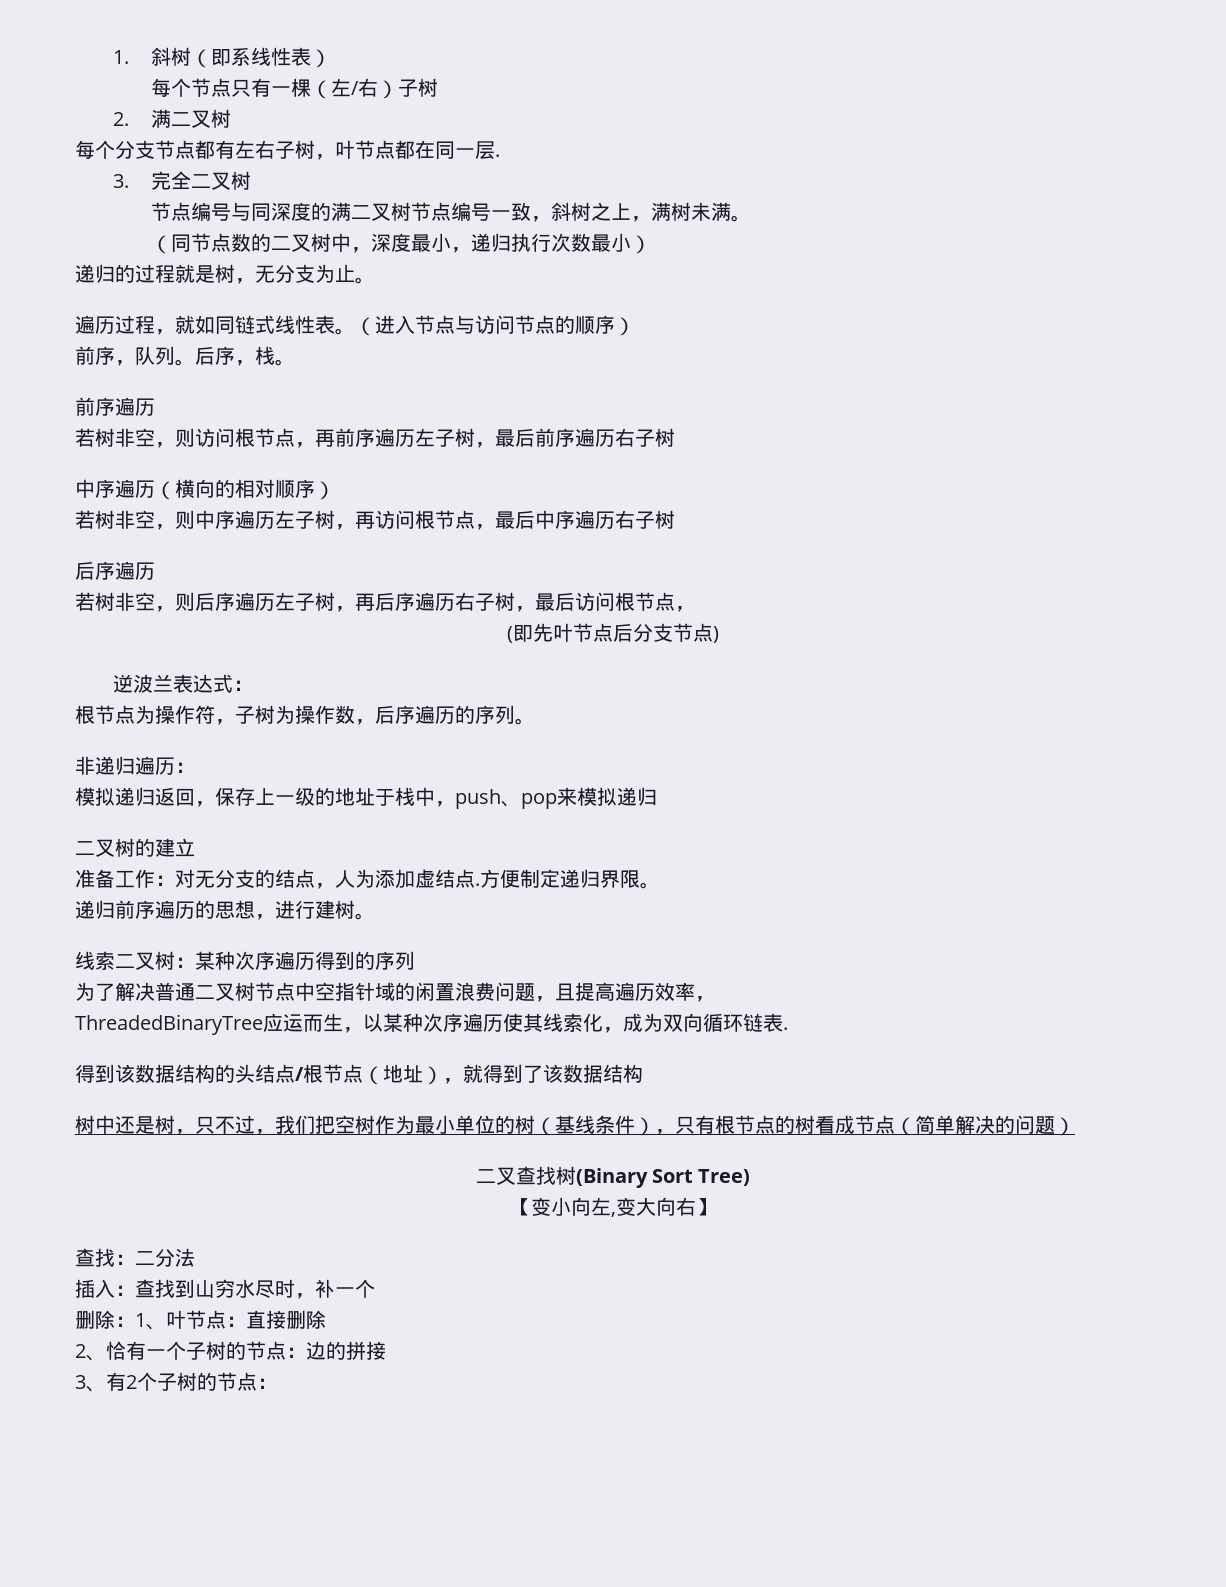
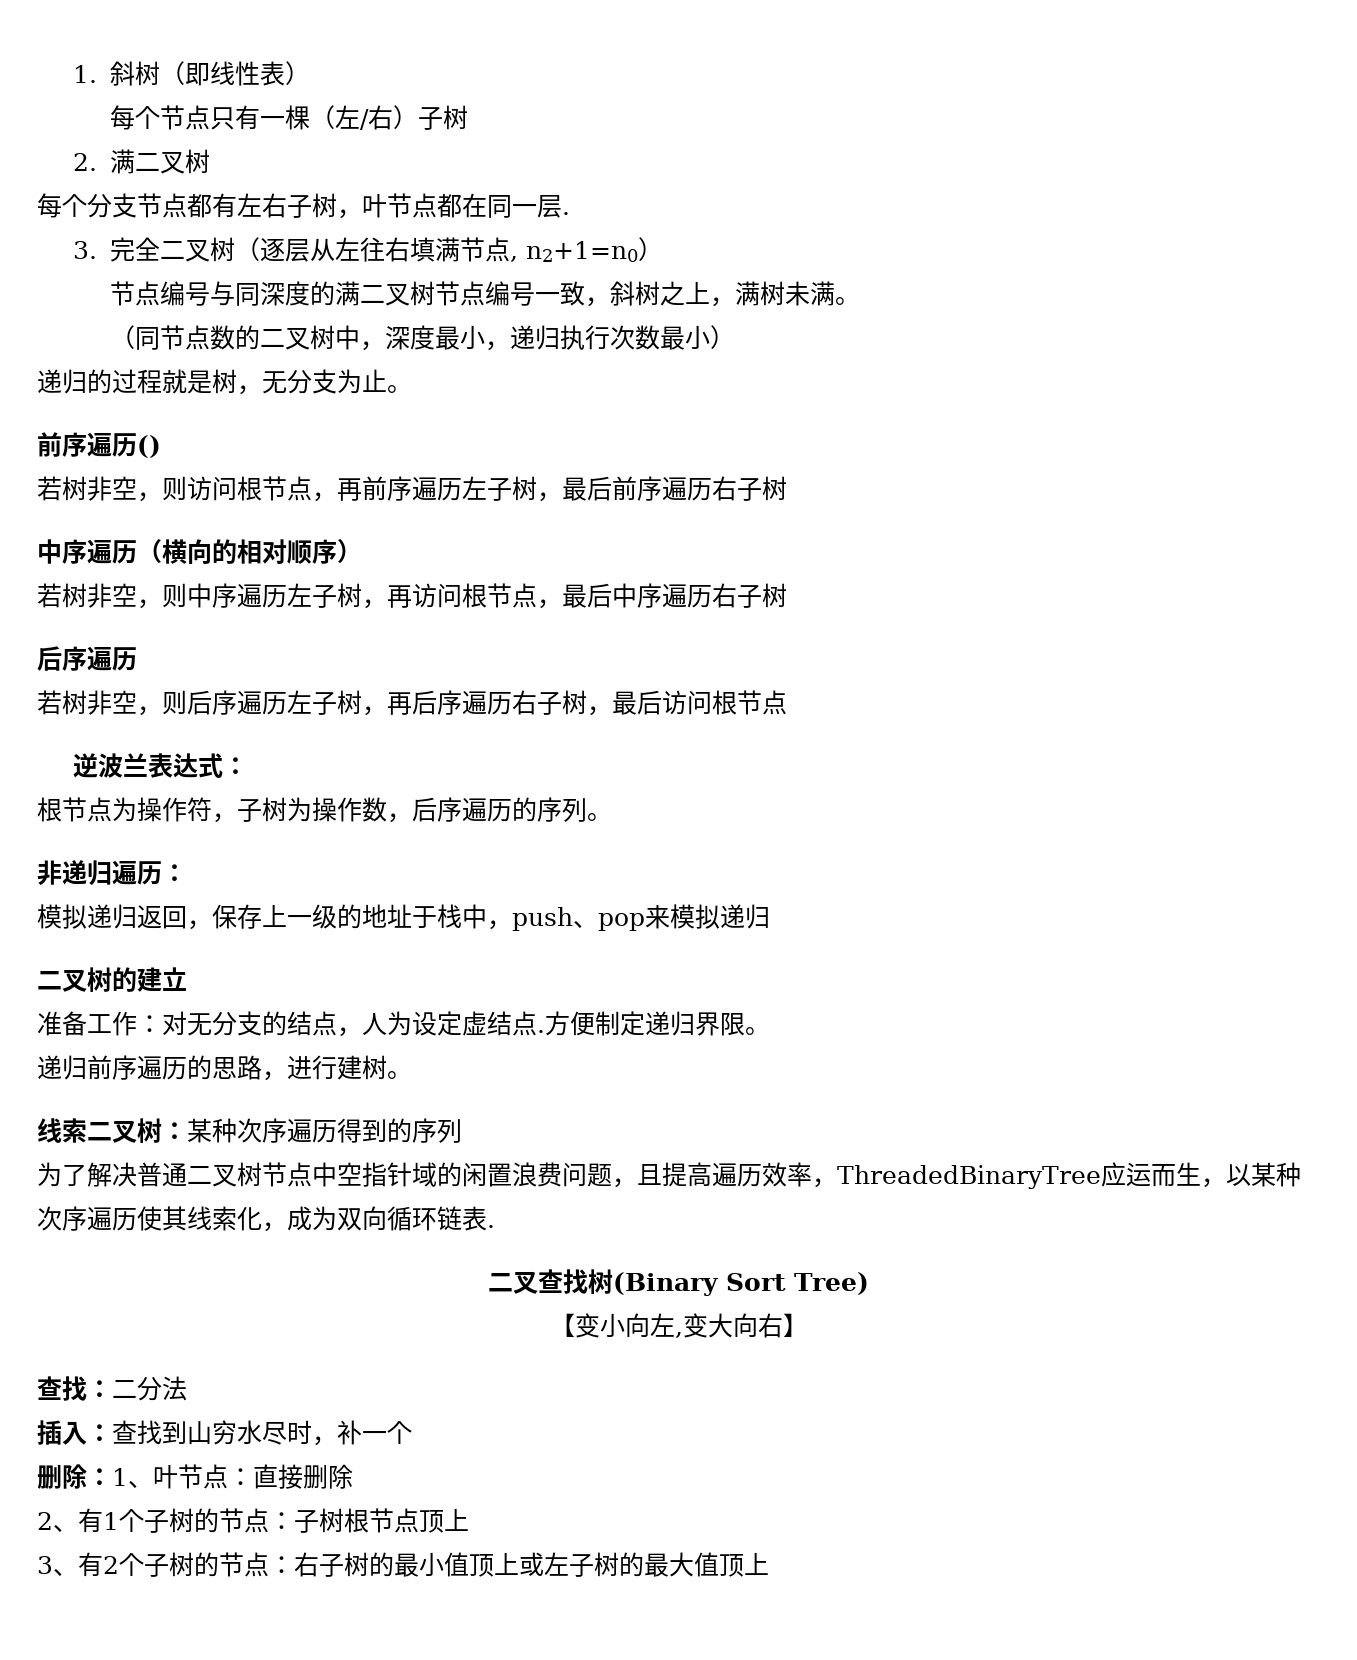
- 1.斜树（即系线性表）
+ 1.斜树（即线性表）
- 3.完全二叉树
+ 3.完全二叉树（逐层从左往右填满节点, n2+1=n0）
- 遍历过程，就如同链式线性表。（进入节点与访问节点的顺序）
- 前序，队列。后序，栈。
- 前序遍历
+ 前序遍历()
- 若树非空，则后序遍历左子树，再后序遍历右子树，最后访问根节点，
- (即先叶节点后分支节点)
+ 若树非空，则后序遍历左子树，再后序遍历右子树，最后访问根节点
- 准备工作：对无分支的结点，人为添加虚结点.
+ 准备工作：对无分支的结点，人为设定虚结点.
- 递归前序遍历的思想，进行建树。
+ 递归前序遍历的思路，进行建树。
- 为了解决普通二叉树节点中空指针域的闲置浪费问题，且提高遍历效率，
- ThreadedBinaryTree应运而生，以某种次序遍历使其线索化，成为双向循环链表.
+ 为了解决普通二叉树节点中空指针域的闲置浪费问题，且提高遍历效率，ThreadedBinaryTree应运而生，以某种次序遍历使其线索化，成为双向循环链表.
- 得到该数据结构的头结点/根节点（地址），就得到了该数据结构
- 树中还是树，只不过，我们把空树作为最小单位的树（基线条件），只有根节点的树看成节点（简单解决的问题）
- 2、恰有一个子树的节点：边的拼接
+ 2、有1个子树的节点：子树根节点顶上
- 3、有2个子树的节点：
+ 3、有2个子树的节点：右子树的最小值顶上或左子树的最大值顶上

